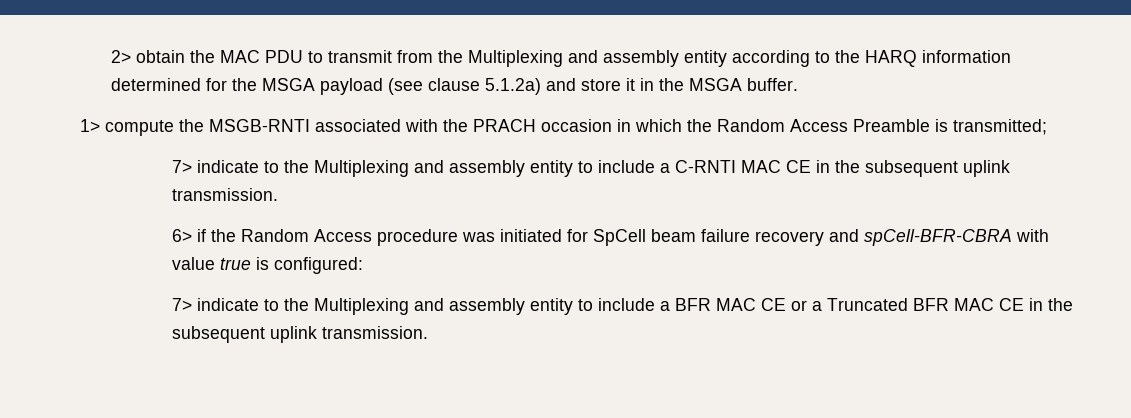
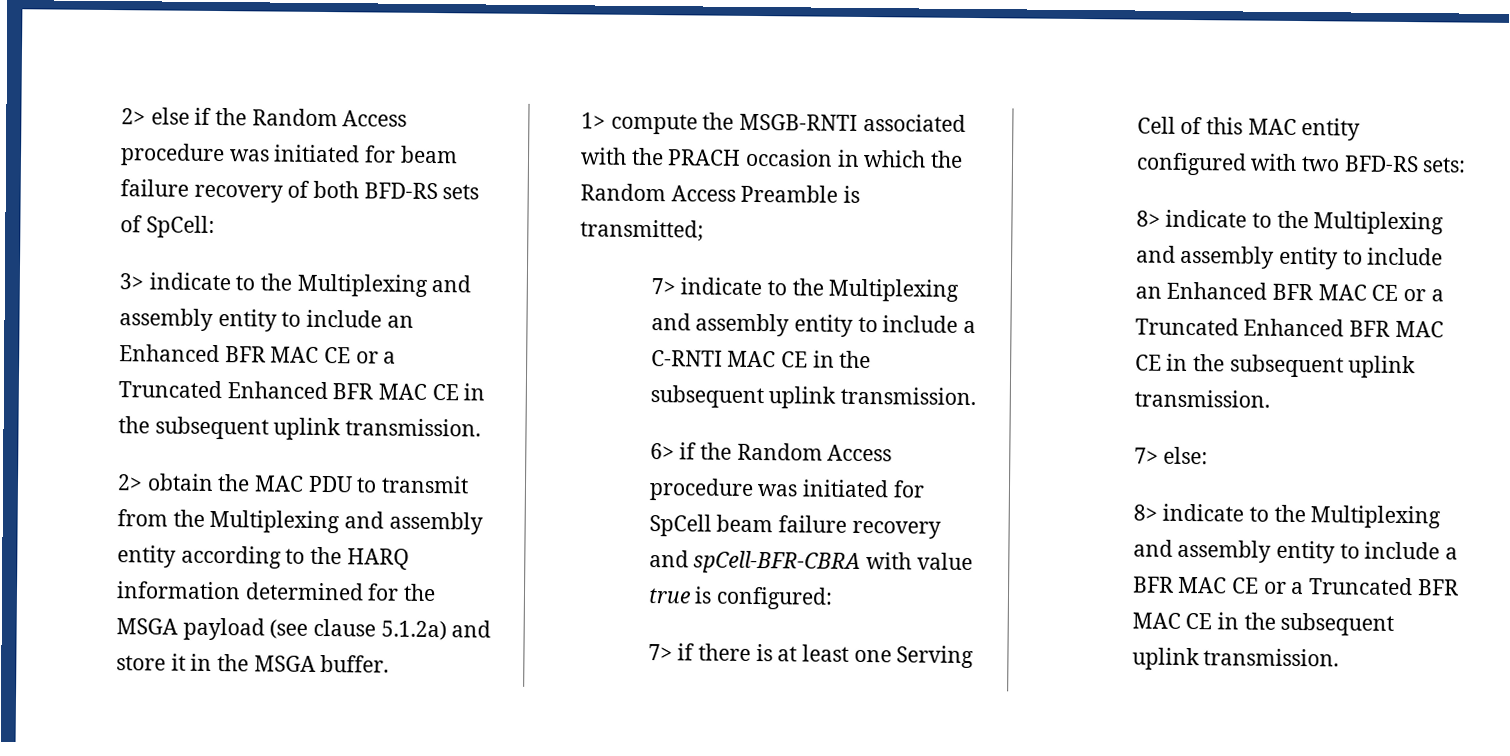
+ 2> else if the Random Access procedure was initiated for beam failure recovery of both BFD-RS sets of SpCell:
+ 3> indicate to the Multiplexing and assembly entity to include an Enhanced BFR MAC CE or a Truncated Enhanced BFR MAC CE in the subsequent uplink transmission.
- 7> indicate to the Multiplexing and assembly entity to include a BFR MAC CE or a Truncated BFR MAC CE in the subsequent uplink transmission.
+ 7> if there is at least one Serving Cell of this MAC entity configured with two BFD-RS sets:
+ 8> indicate to the Multiplexing and assembly entity to include an Enhanced BFR MAC CE or a Truncated Enhanced BFR MAC CE in the subsequent uplink transmission.
+ 7> else:
+ 8> indicate to the Multiplexing and assembly entity to include a BFR MAC CE or a Truncated BFR MAC CE in the subsequent uplink transmission.

